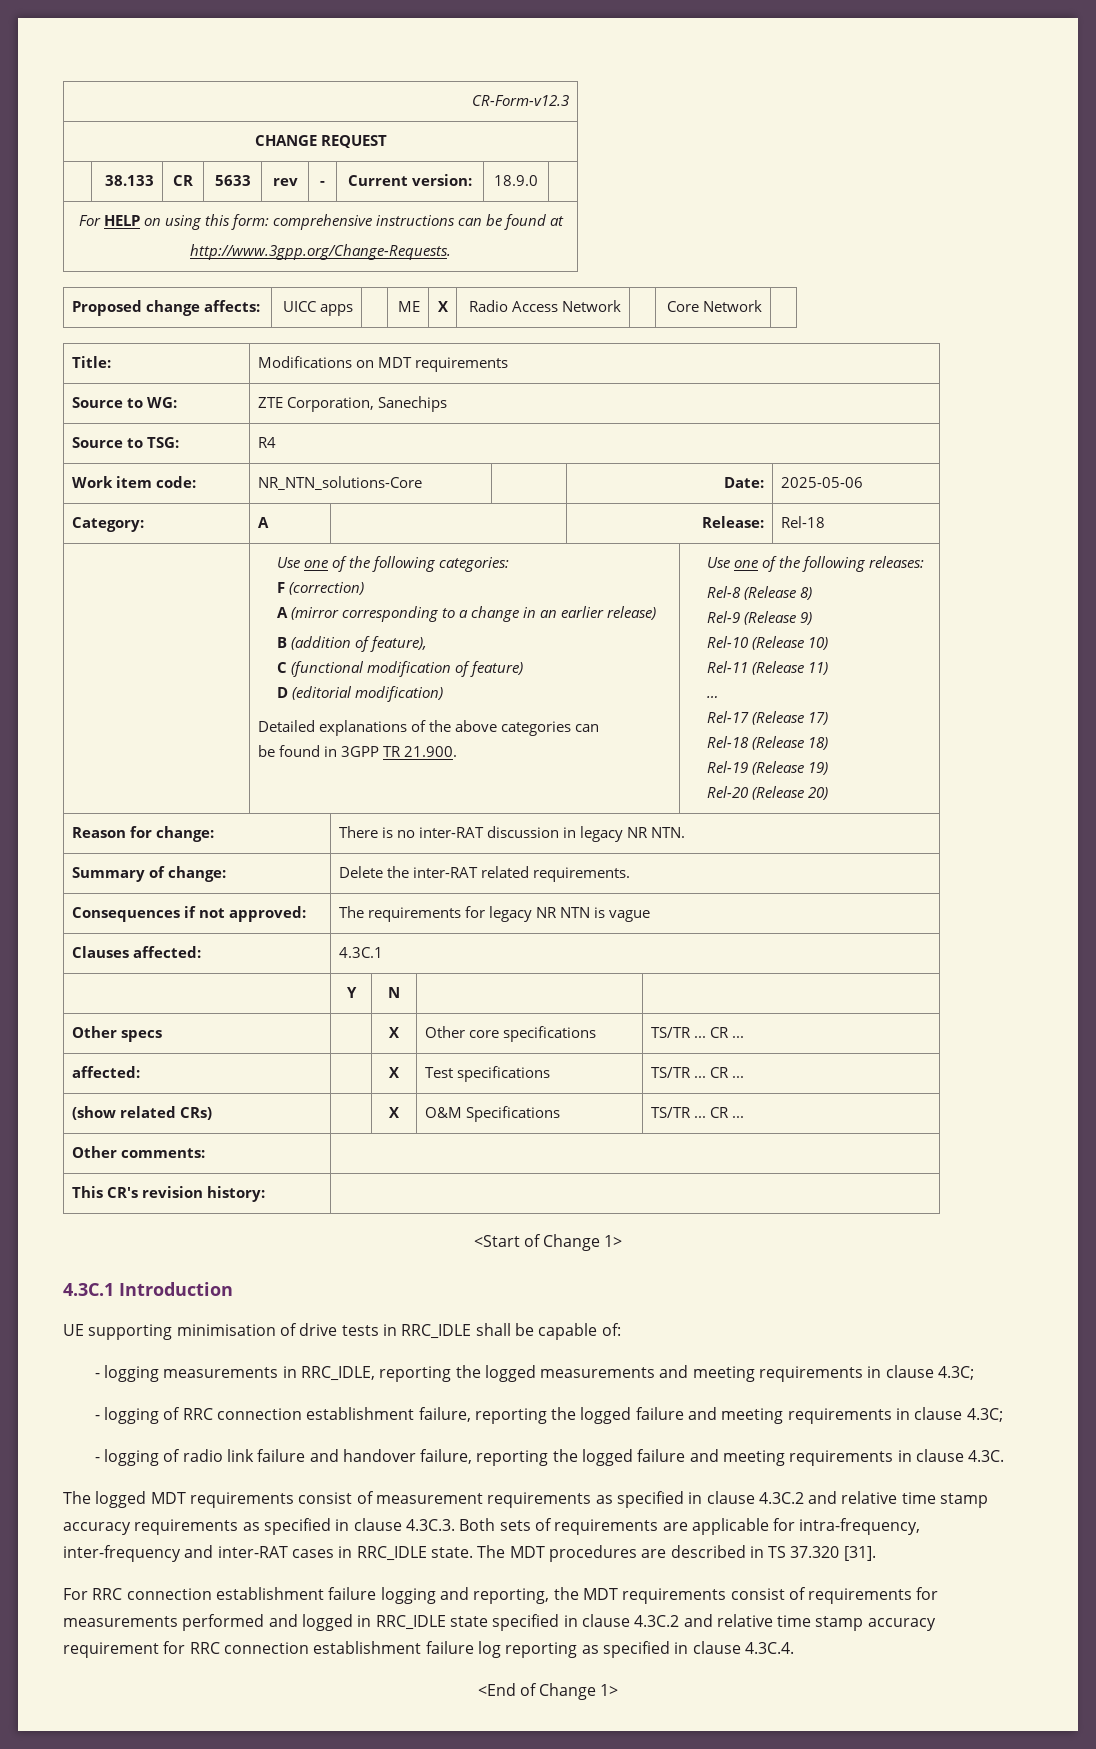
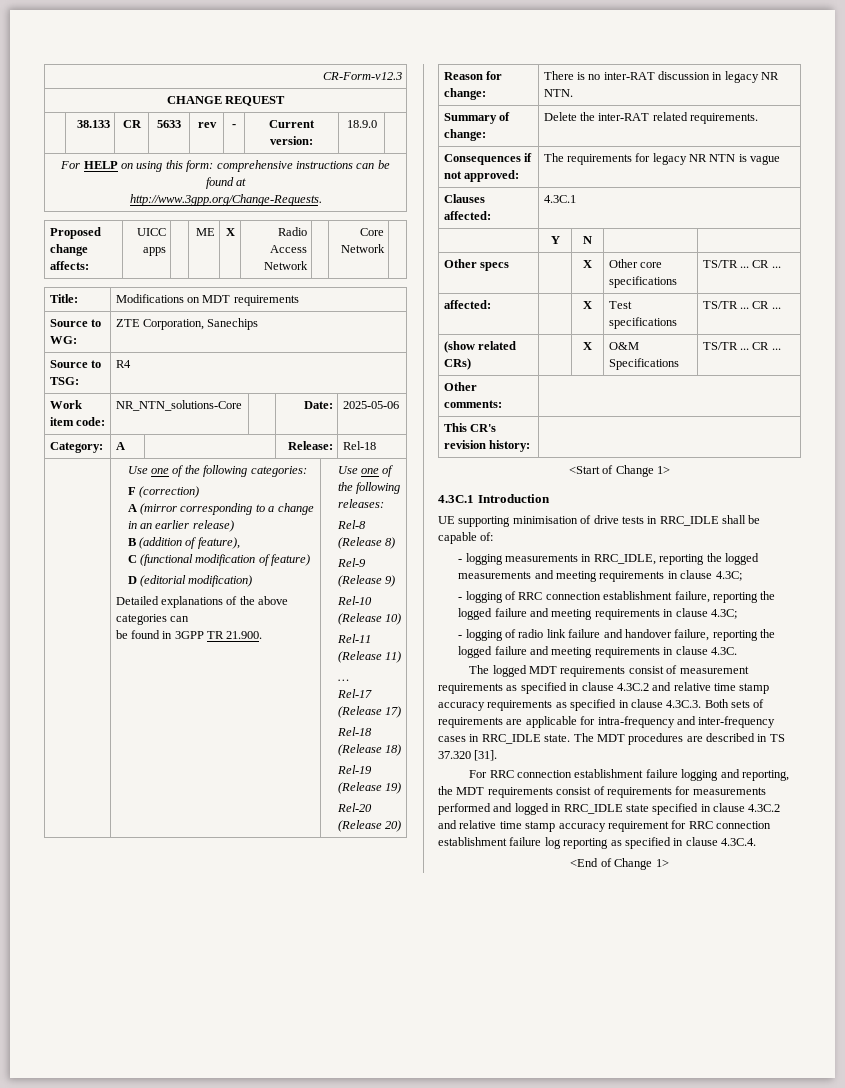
- The logged MDT requirements consist of measurement requirements as specified in clause 4.3C.2 and relative time stamp accuracy requirements as specified in clause 4.3C.3. Both sets of requirements are applicable for intra-frequency, inter-frequency and inter-RAT cases in RRC_IDLE state.
+ The logged MDT requirements consist of measurement requirements as specified in clause 4.3C.2 and relative time stamp accuracy requirements as specified in clause 4.3C.3. Both sets of requirements are applicable for intra-frequency and inter-frequency cases in RRC_IDLE state.

